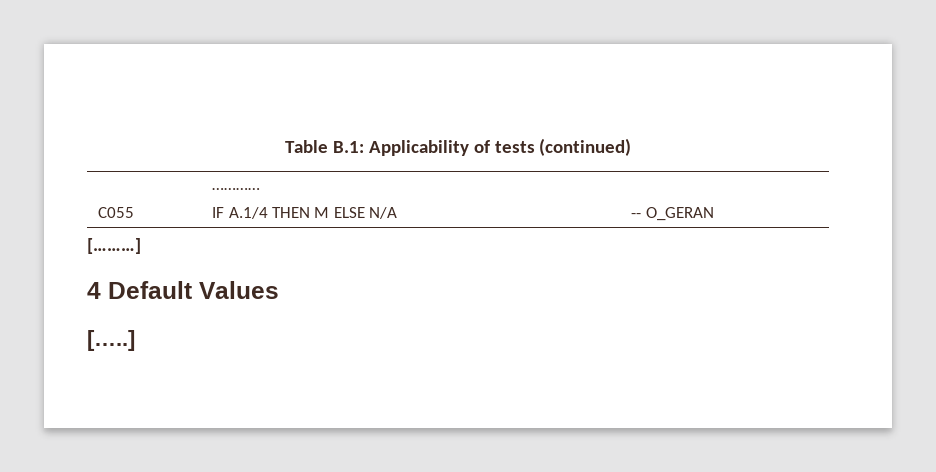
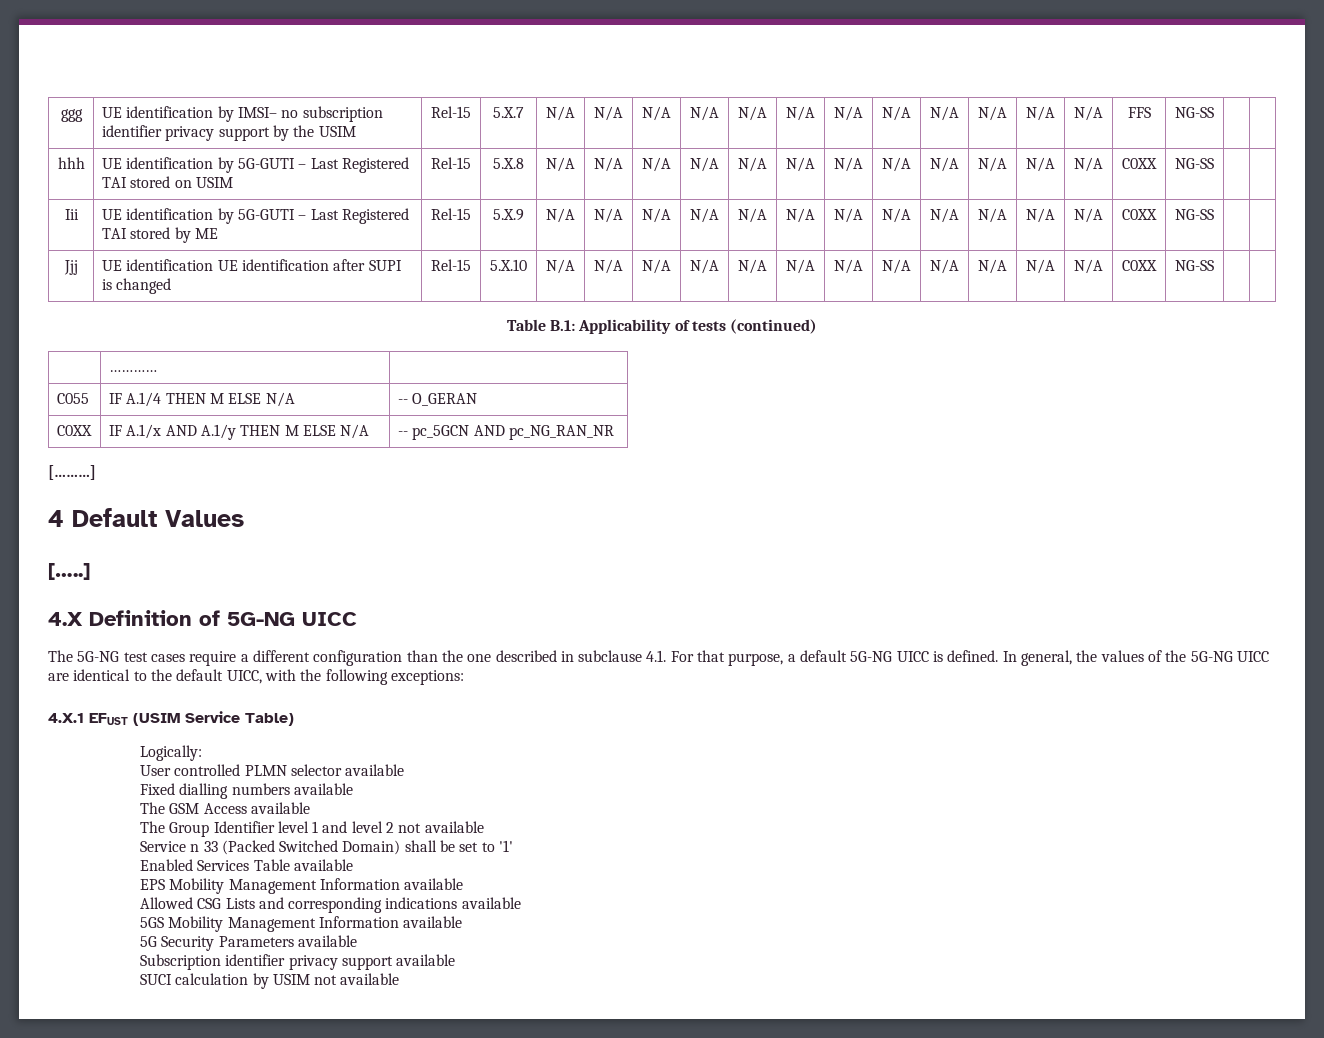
+ ggg | UE identification by IMSI– no subscription identifier privacy support by the USIM | Rel-15 | 5.X.7 | N/A | N/A | N/A | N/A | N/A | N/A | N/A | N/A | N/A | N/A | N/A | N/A | FFS | NG-SS | |
+ hhh | UE identification by 5G-GUTI – Last Registered TAI stored on USIM | Rel-15 | 5.X.8 | N/A | N/A | N/A | N/A | N/A | N/A | N/A | N/A | N/A | N/A | N/A | N/A | C0XX | NG-SS | |
+ Iii | UE identification by 5G-GUTI – Last Registered TAI stored by ME | Rel-15 | 5.X.9 | N/A | N/A | N/A | N/A | N/A | N/A | N/A | N/A | N/A | N/A | N/A | N/A | C0XX | NG-SS | |
+ Jjj | UE identification UE identification after SUPI is changed | Rel-15 | 5.X.10 | N/A | N/A | N/A | N/A | N/A | N/A | N/A | N/A | N/A | N/A | N/A | N/A | C0XX | NG-SS | |
+ C0XX | IF A.1/x AND A.1/y THEN M ELSE N/A | -- pc_5GCN AND pc_NG_RAN_NR
+ 4.X Definition of 5G-NG UICC
+ The 5G-NG test cases require a different configuration than the one described in subclause 4.1. For that purpose, a default 5G-NG UICC is defined. In general, the values of the 5G-NG UICC are identical to the default UICC, with the following exceptions:
+ 4.X.1 EFUST (USIM Service Table)
+ Logically:
+ User controlled PLMN selector available
+ Fixed dialling numbers available
+ The GSM Access available
+ The Group Identifier level 1 and level 2 not available
+ Service n 33 (Packed Switched Domain) shall be set to '1'
+ Enabled Services Table available
+ EPS Mobility Management Information available
+ Allowed CSG Lists and corresponding indications available
+ 5GS Mobility Management Information available
+ 5G Security Parameters available
+ Subscription identifier privacy support available
+ SUCI calculation by USIM not available

